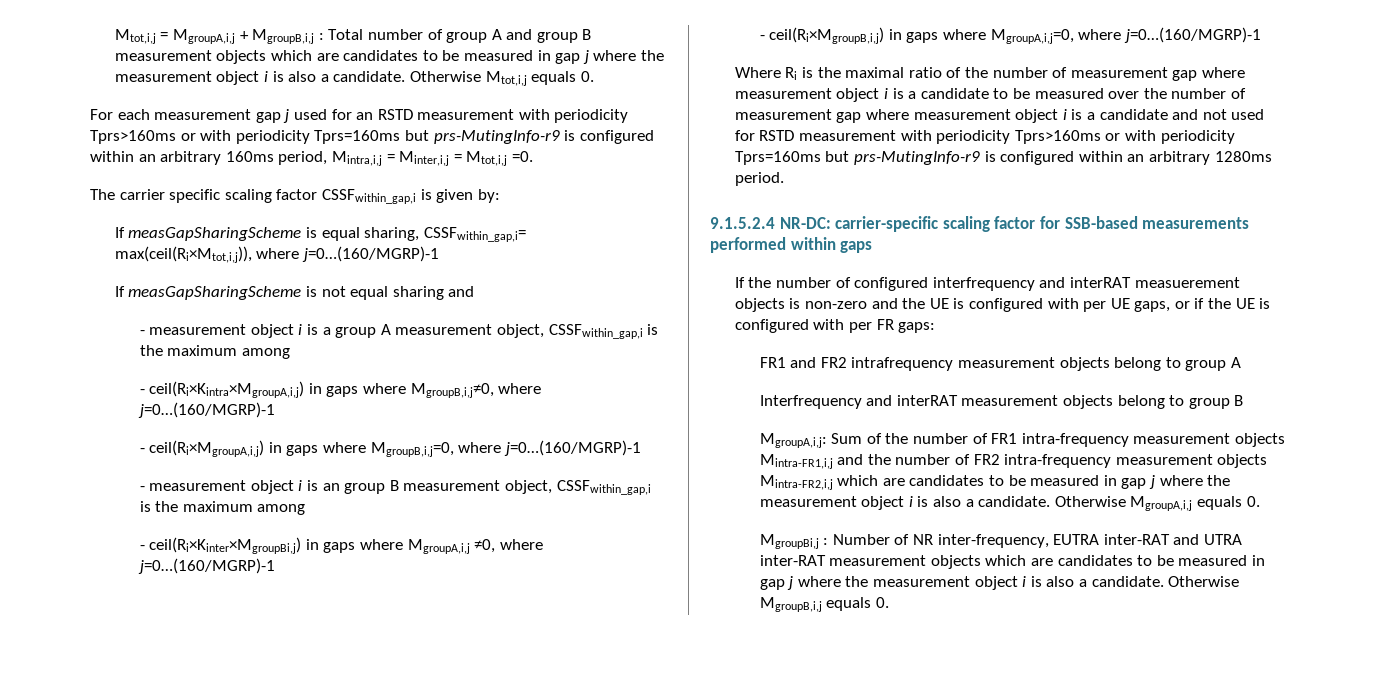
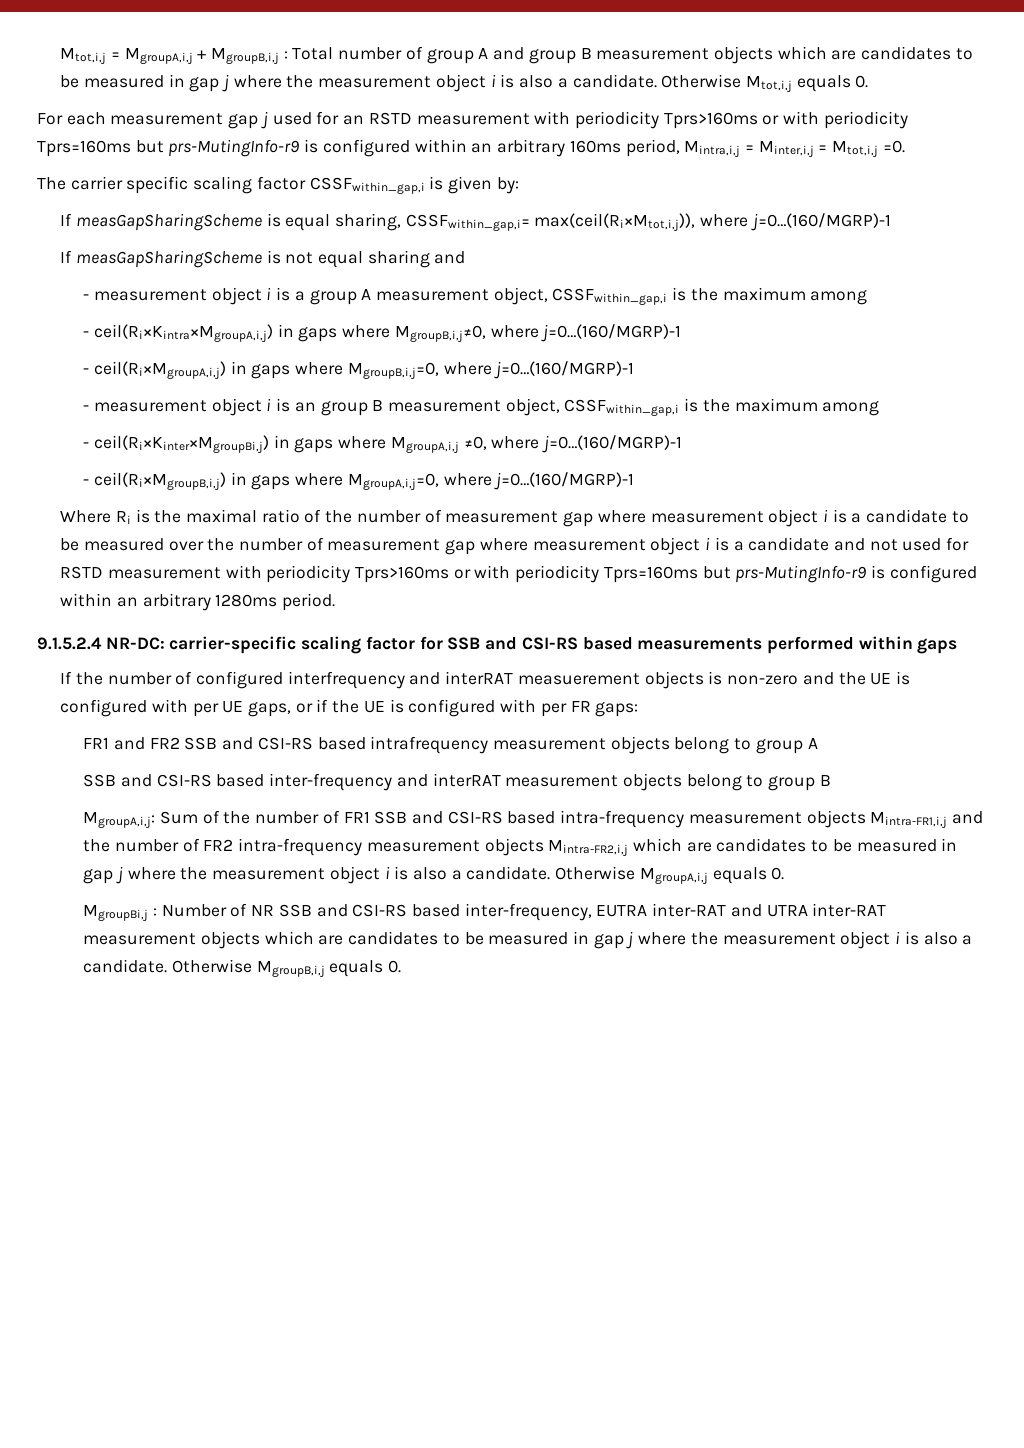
- 9.1.5.2.4 NR-DC: carrier-specific scaling factor for SSB-based measurements performed within gaps
+ 9.1.5.2.4 NR-DC: carrier-specific scaling factor for SSB and CSI-RS based measurements performed within gaps
- FR1 and FR2 intrafrequency measurement objects belong to group A
+ FR1 and FR2 SSB and CSI-RS based intrafrequency measurement objects belong to group A
- Interfrequency and interRAT measurement objects belong to group B
+ SSB and CSI-RS based inter-frequency and interRAT measurement objects belong to group B
- MgroupA,i,j: Sum of the number of FR1 intra-frequency measurement objects Mintra-FR1,i,j and the number of FR2 intra-frequency measurement objects Mintra-FR2,i,j which are candidates to be measured in gap j where the measurement object i is also a candidate.
+ MgroupA,i,j: Sum of the number of FR1 SSB and CSI-RS based intra-frequency measurement objects Mintra-FR1,i,j and the number of FR2 intra-frequency measurement objects Mintra-FR2,i,j which are candidates to be measured in gap j where the measurement object i is also a candidate.
- MgroupBi,j : Number of NR inter-frequency, EUTRA inter-RAT and UTRA inter-RAT measurement objects which are candidates to be measured in gap j where the measurement object i is also a candidate.
+ MgroupBi,j : Number of NR SSB and CSI-RS based inter-frequency, EUTRA inter-RAT and UTRA inter-RAT measurement objects which are candidates to be measured in gap j where the measurement object i is also a candidate.

